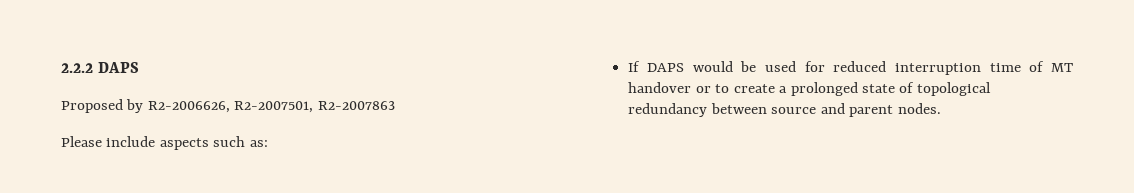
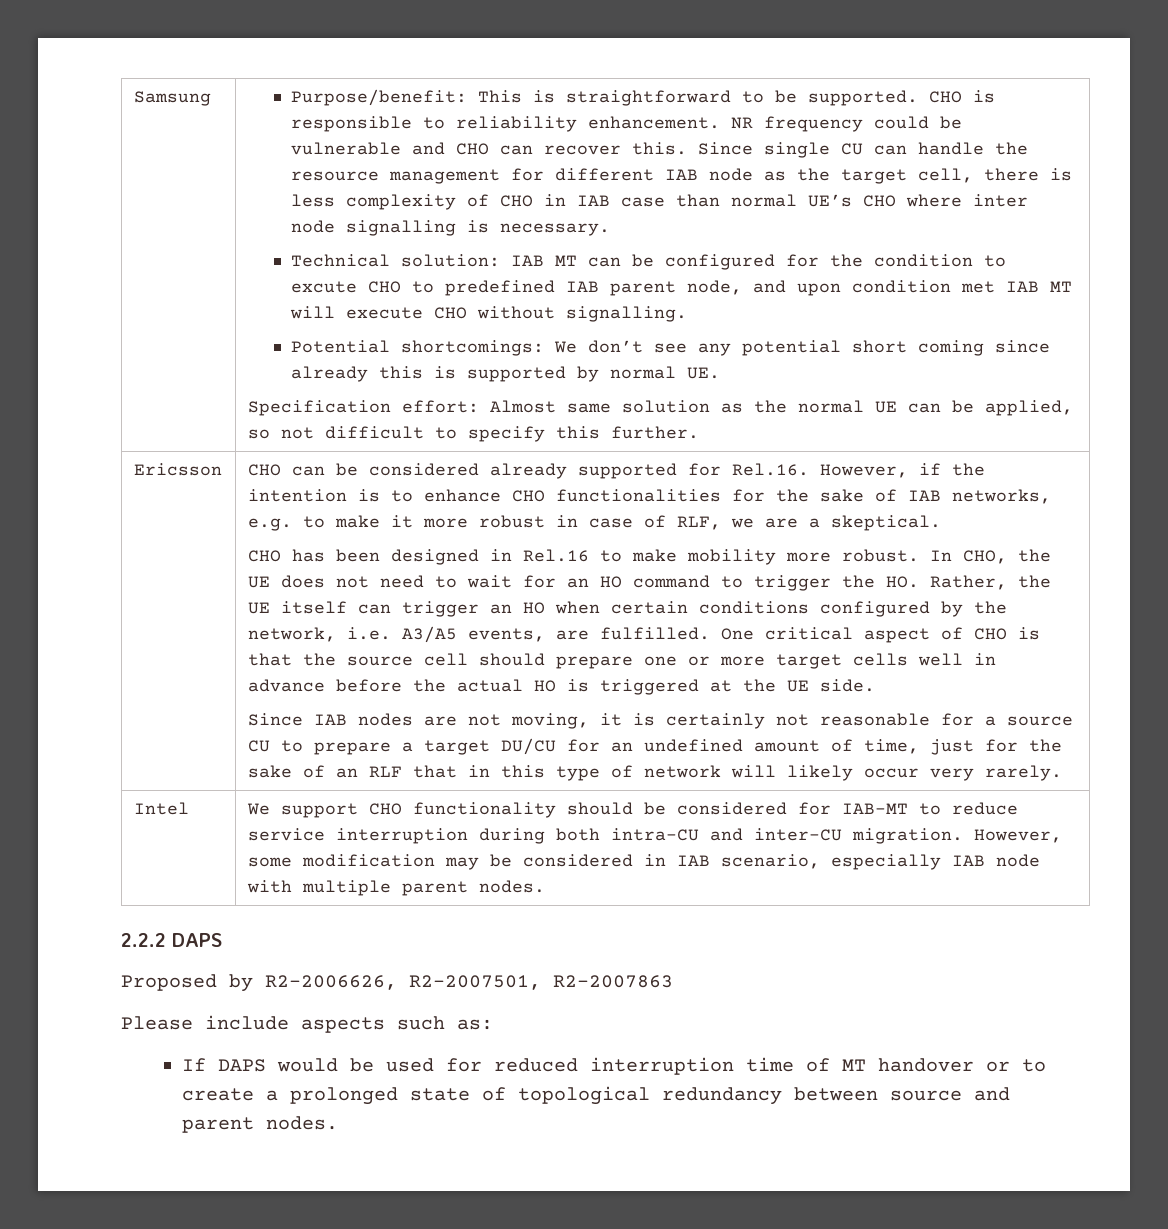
+ Samsung | Purpose/benefit: This is straightforward to be supported. CHO is responsible to reliability enhancement. NR frequency could be vulnerable and CHO can recover this. Since single CU can handle the resource management for different IAB node as the target cell, there is less complexity of CHO in IAB case than normal UE’s CHO where inter node signalling is necessary.
+ Technical solution: IAB MT can be configured for the condition to excute CHO to predefined IAB parent node, and upon condition met IAB MT will execute CHO without signalling.
+ Potential shortcomings: We don’t see any potential short coming since already this is supported by normal UE.
+ Specification effort: Almost same solution as the normal UE can be applied, so not difficult to specify this further.
+ Ericsson | CHO can be considered already supported for Rel.16. However, if the intention is to enhance CHO functionalities for the sake of IAB networks, e.g. to make it more robust in case of RLF, we are a skeptical.
+ CHO has been designed in Rel.16 to make mobility more robust. In CHO, the UE does not need to wait for an HO command to trigger the HO. Rather, the UE itself can trigger an HO when certain conditions configured by the network, i.e. A3/A5 events, are fulfilled. One critical aspect of CHO is that the source cell should prepare one or more target cells well in advance before the actual HO is triggered at the UE side.
+ Since IAB nodes are not moving, it is certainly not reasonable for a source CU to prepare a target DU/CU for an undefined amount of time, just for the sake of an RLF that in this type of network will likely occur very rarely.
+ Intel | We support CHO functionality should be considered for IAB-MT to reduce service interruption during both intra-CU and inter-CU migration. However, some modification may be considered in IAB scenario, especially IAB node with multiple parent nodes.

